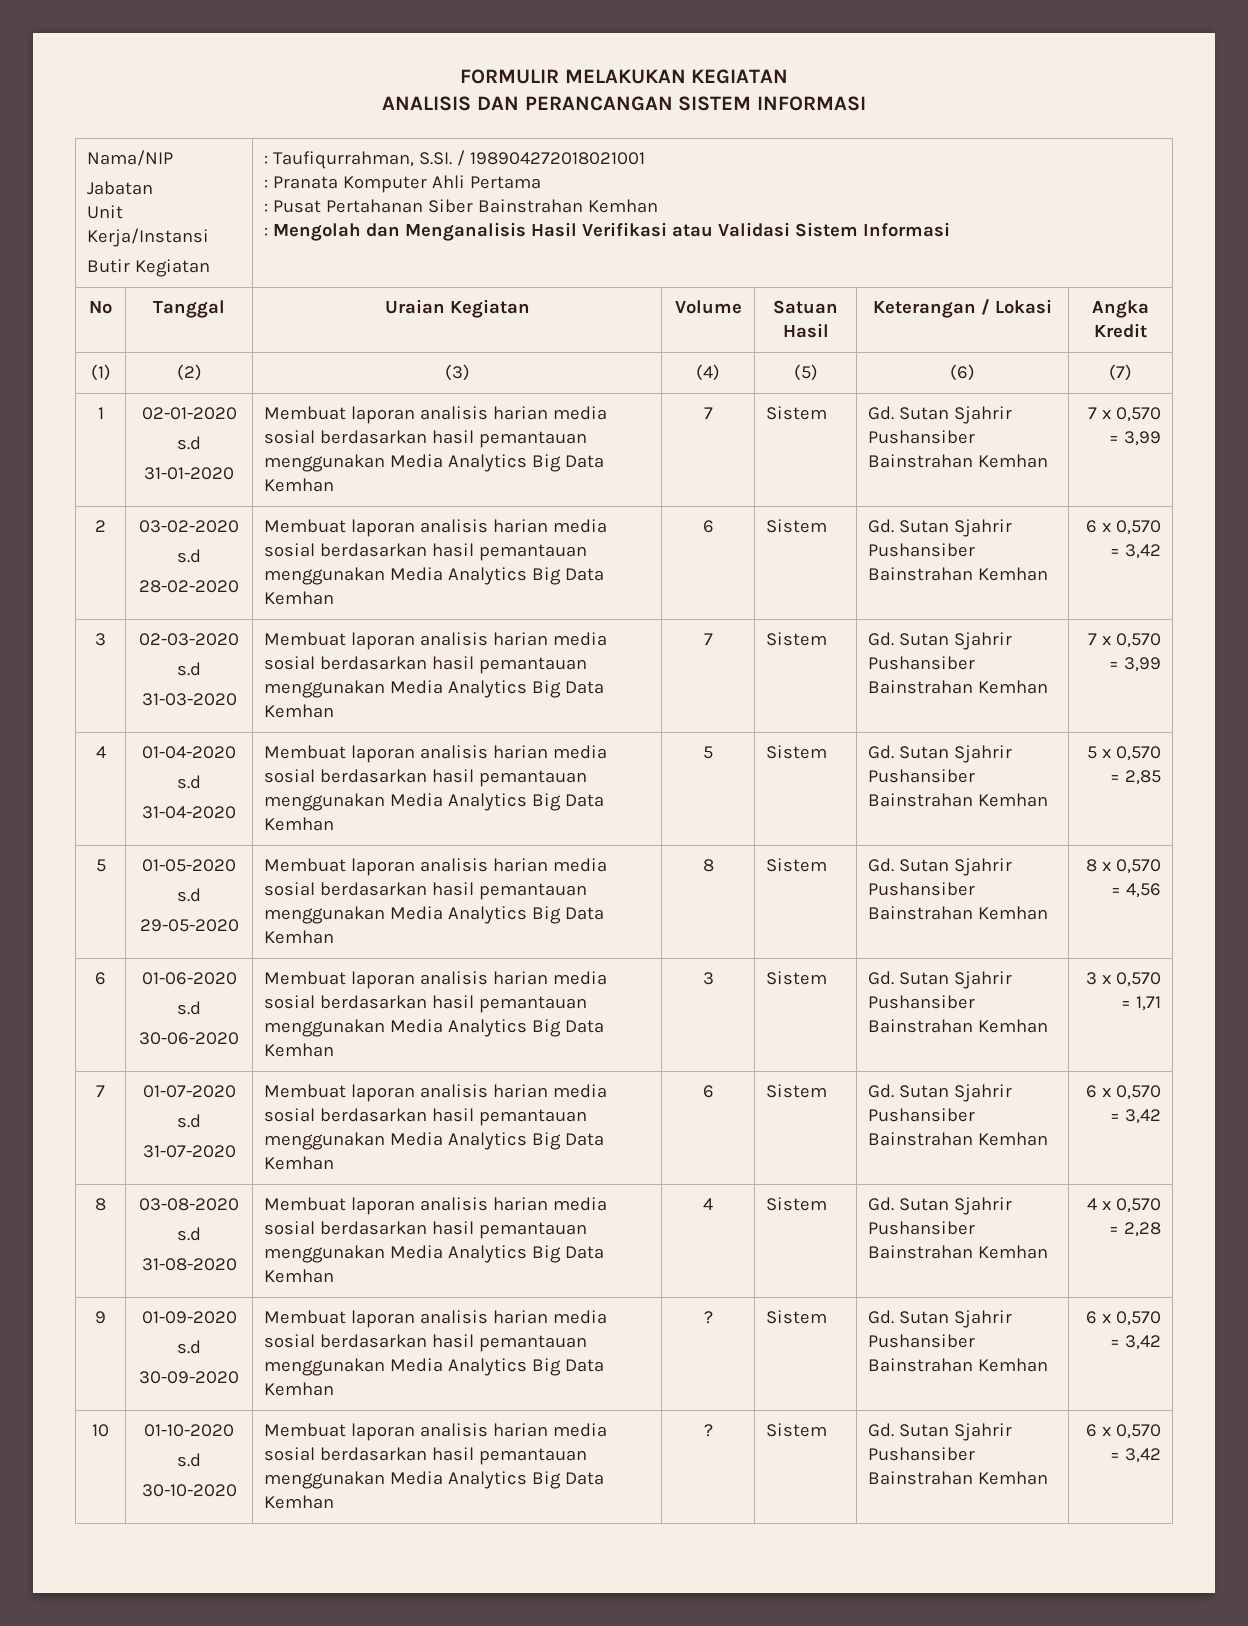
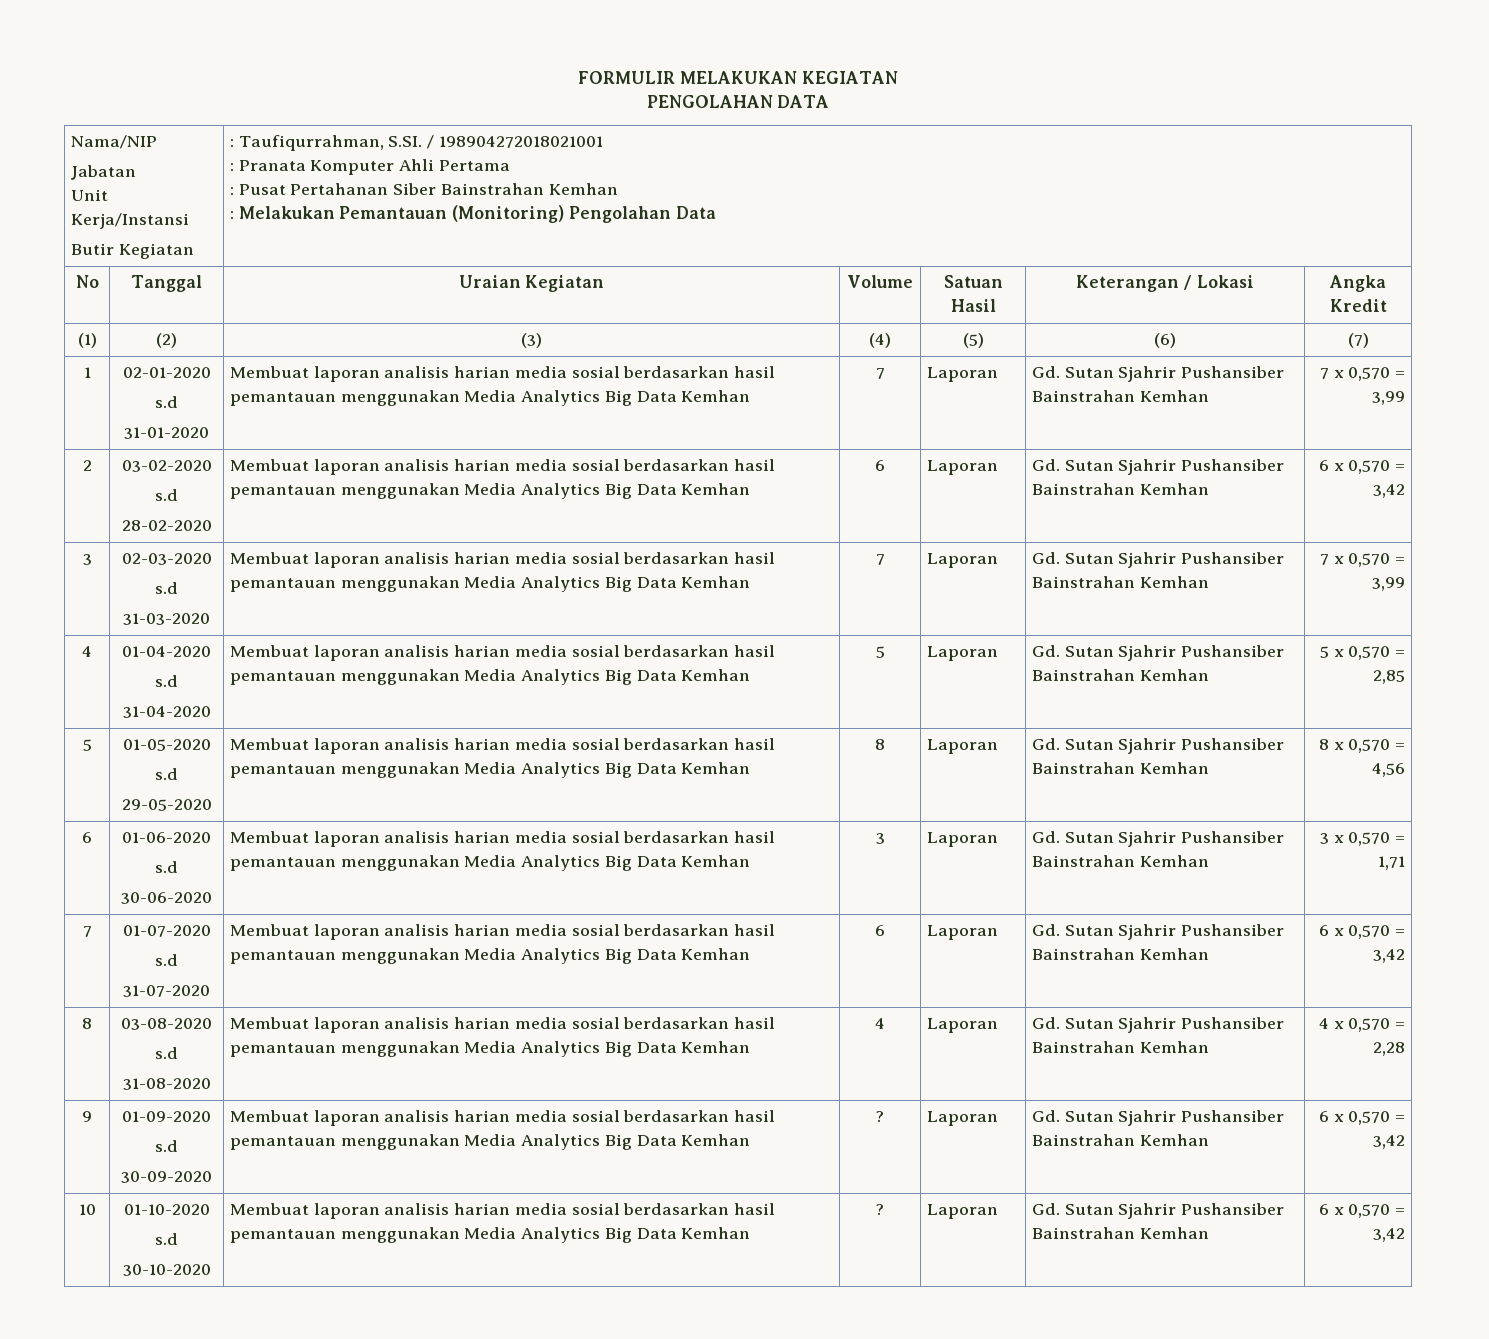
- ANALISIS DAN PERANCANGAN SISTEM INFORMASI
+ PENGOLAHAN DATA
  Nama/NIP
  Jabatan
  Unit Kerja/Instansi
  Butir Kegiatan | : Taufiqurrahman, S.SI. / 198904272018021001
  : Pranata Komputer Ahli Pertama
  : Pusat Pertahanan Siber Bainstrahan Kemhan
- : Mengolah dan Menganalisis Hasil Verifikasi atau Validasi Sistem Informasi
+ : Melakukan Pemantauan (Monitoring) Pengolahan Data
  1 | 02-01-2020
  s.d
- 31-01-2020 | Membuat laporan analisis harian media sosial berdasarkan hasil pemantauan menggunakan Media Analytics Big Data Kemhan | 7 | Sistem | Gd. Sutan Sjahrir Pushansiber Bainstrahan Kemhan | 7 x 0,570 = 3,99
+ 31-01-2020 | Membuat laporan analisis harian media sosial berdasarkan hasil pemantauan menggunakan Media Analytics Big Data Kemhan | 7 | Laporan | Gd. Sutan Sjahrir Pushansiber Bainstrahan Kemhan | 7 x 0,570 = 3,99
  2 | 03-02-2020
  s.d
- 28-02-2020 | Membuat laporan analisis harian media sosial berdasarkan hasil pemantauan menggunakan Media Analytics Big Data Kemhan | 6 | Sistem | Gd. Sutan Sjahrir Pushansiber Bainstrahan Kemhan | 6 x 0,570 = 3,42
+ 28-02-2020 | Membuat laporan analisis harian media sosial berdasarkan hasil pemantauan menggunakan Media Analytics Big Data Kemhan | 6 | Laporan | Gd. Sutan Sjahrir Pushansiber Bainstrahan Kemhan | 6 x 0,570 = 3,42
  3 | 02-03-2020
  s.d
- 31-03-2020 | Membuat laporan analisis harian media sosial berdasarkan hasil pemantauan menggunakan Media Analytics Big Data Kemhan | 7 | Sistem | Gd. Sutan Sjahrir Pushansiber Bainstrahan Kemhan | 7 x 0,570 = 3,99
+ 31-03-2020 | Membuat laporan analisis harian media sosial berdasarkan hasil pemantauan menggunakan Media Analytics Big Data Kemhan | 7 | Laporan | Gd. Sutan Sjahrir Pushansiber Bainstrahan Kemhan | 7 x 0,570 = 3,99
  4 | 01-04-2020
  s.d
- 31-04-2020 | Membuat laporan analisis harian media sosial berdasarkan hasil pemantauan menggunakan Media Analytics Big Data Kemhan | 5 | Sistem | Gd. Sutan Sjahrir Pushansiber Bainstrahan Kemhan | 5 x 0,570 = 2,85
+ 31-04-2020 | Membuat laporan analisis harian media sosial berdasarkan hasil pemantauan menggunakan Media Analytics Big Data Kemhan | 5 | Laporan | Gd. Sutan Sjahrir Pushansiber Bainstrahan Kemhan | 5 x 0,570 = 2,85
  5 | 01-05-2020
  s.d
- 29-05-2020 | Membuat laporan analisis harian media sosial berdasarkan hasil pemantauan menggunakan Media Analytics Big Data Kemhan | 8 | Sistem | Gd. Sutan Sjahrir Pushansiber Bainstrahan Kemhan | 8 x 0,570 = 4,56
+ 29-05-2020 | Membuat laporan analisis harian media sosial berdasarkan hasil pemantauan menggunakan Media Analytics Big Data Kemhan | 8 | Laporan | Gd. Sutan Sjahrir Pushansiber Bainstrahan Kemhan | 8 x 0,570 = 4,56
  6 | 01-06-2020
  s.d
- 30-06-2020 | Membuat laporan analisis harian media sosial berdasarkan hasil pemantauan menggunakan Media Analytics Big Data Kemhan | 3 | Sistem | Gd. Sutan Sjahrir Pushansiber Bainstrahan Kemhan | 3 x 0,570 = 1,71
+ 30-06-2020 | Membuat laporan analisis harian media sosial berdasarkan hasil pemantauan menggunakan Media Analytics Big Data Kemhan | 3 | Laporan | Gd. Sutan Sjahrir Pushansiber Bainstrahan Kemhan | 3 x 0,570 = 1,71
  7 | 01-07-2020
  s.d
- 31-07-2020 | Membuat laporan analisis harian media sosial berdasarkan hasil pemantauan menggunakan Media Analytics Big Data Kemhan | 6 | Sistem | Gd. Sutan Sjahrir Pushansiber Bainstrahan Kemhan | 6 x 0,570 = 3,42
+ 31-07-2020 | Membuat laporan analisis harian media sosial berdasarkan hasil pemantauan menggunakan Media Analytics Big Data Kemhan | 6 | Laporan | Gd. Sutan Sjahrir Pushansiber Bainstrahan Kemhan | 6 x 0,570 = 3,42
  8 | 03-08-2020
  s.d
- 31-08-2020 | Membuat laporan analisis harian media sosial berdasarkan hasil pemantauan menggunakan Media Analytics Big Data Kemhan | 4 | Sistem | Gd. Sutan Sjahrir Pushansiber Bainstrahan Kemhan | 4 x 0,570 = 2,28
+ 31-08-2020 | Membuat laporan analisis harian media sosial berdasarkan hasil pemantauan menggunakan Media Analytics Big Data Kemhan | 4 | Laporan | Gd. Sutan Sjahrir Pushansiber Bainstrahan Kemhan | 4 x 0,570 = 2,28
  9 | 01-09-2020
  s.d
- 30-09-2020 | Membuat laporan analisis harian media sosial berdasarkan hasil pemantauan menggunakan Media Analytics Big Data Kemhan | ? | Sistem | Gd. Sutan Sjahrir Pushansiber Bainstrahan Kemhan | 6 x 0,570 = 3,42
+ 30-09-2020 | Membuat laporan analisis harian media sosial berdasarkan hasil pemantauan menggunakan Media Analytics Big Data Kemhan | ? | Laporan | Gd. Sutan Sjahrir Pushansiber Bainstrahan Kemhan | 6 x 0,570 = 3,42
  10 | 01-10-2020
  s.d
- 30-10-2020 | Membuat laporan analisis harian media sosial berdasarkan hasil pemantauan menggunakan Media Analytics Big Data Kemhan | ? | Sistem | Gd. Sutan Sjahrir Pushansiber Bainstrahan Kemhan | 6 x 0,570 = 3,42
+ 30-10-2020 | Membuat laporan analisis harian media sosial berdasarkan hasil pemantauan menggunakan Media Analytics Big Data Kemhan | ? | Laporan | Gd. Sutan Sjahrir Pushansiber Bainstrahan Kemhan | 6 x 0,570 = 3,42

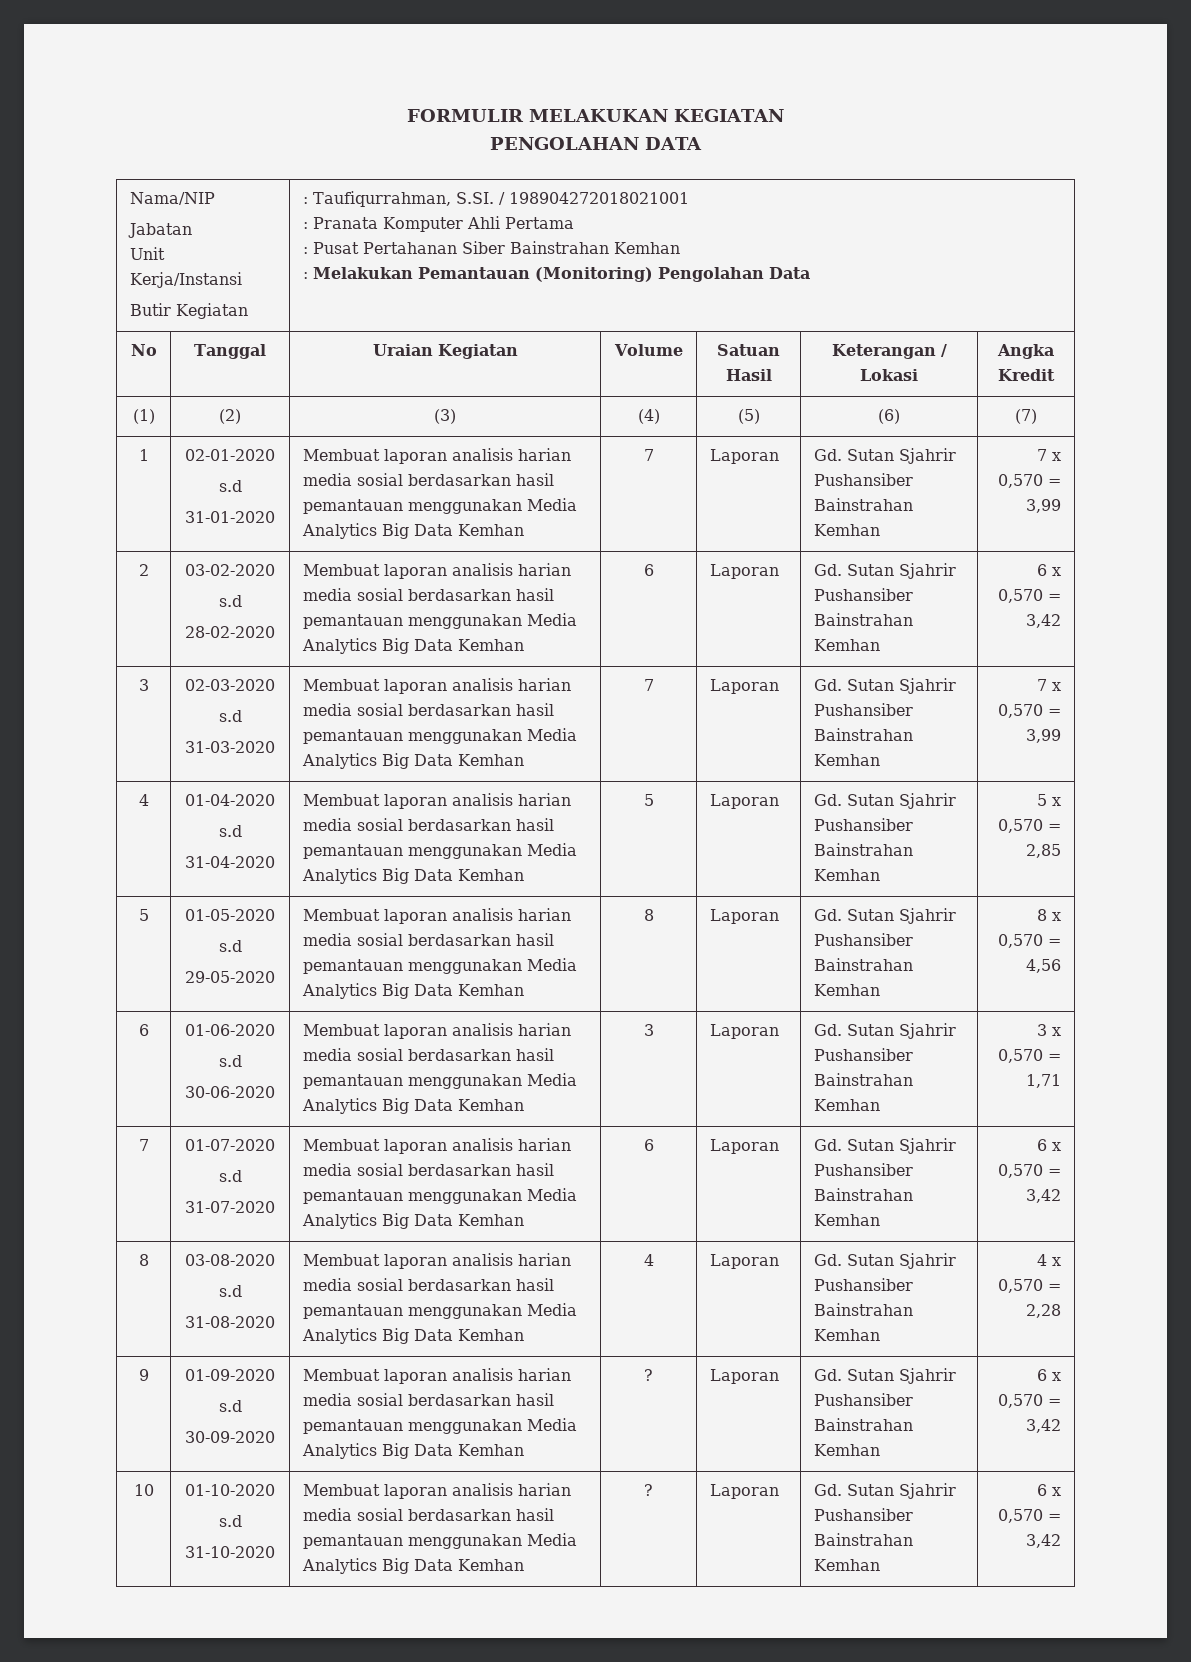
  10 | 01-10-2020
  s.d
- 30-10-2020 | Membuat laporan analisis harian media sosial berdasarkan hasil pemantauan menggunakan Media Analytics Big Data Kemhan | ? | Laporan | Gd. Sutan Sjahrir Pushansiber Bainstrahan Kemhan | 6 x 0,570 = 3,42
+ 31-10-2020 | Membuat laporan analisis harian media sosial berdasarkan hasil pemantauan menggunakan Media Analytics Big Data Kemhan | ? | Laporan | Gd. Sutan Sjahrir Pushansiber Bainstrahan Kemhan | 6 x 0,570 = 3,42

